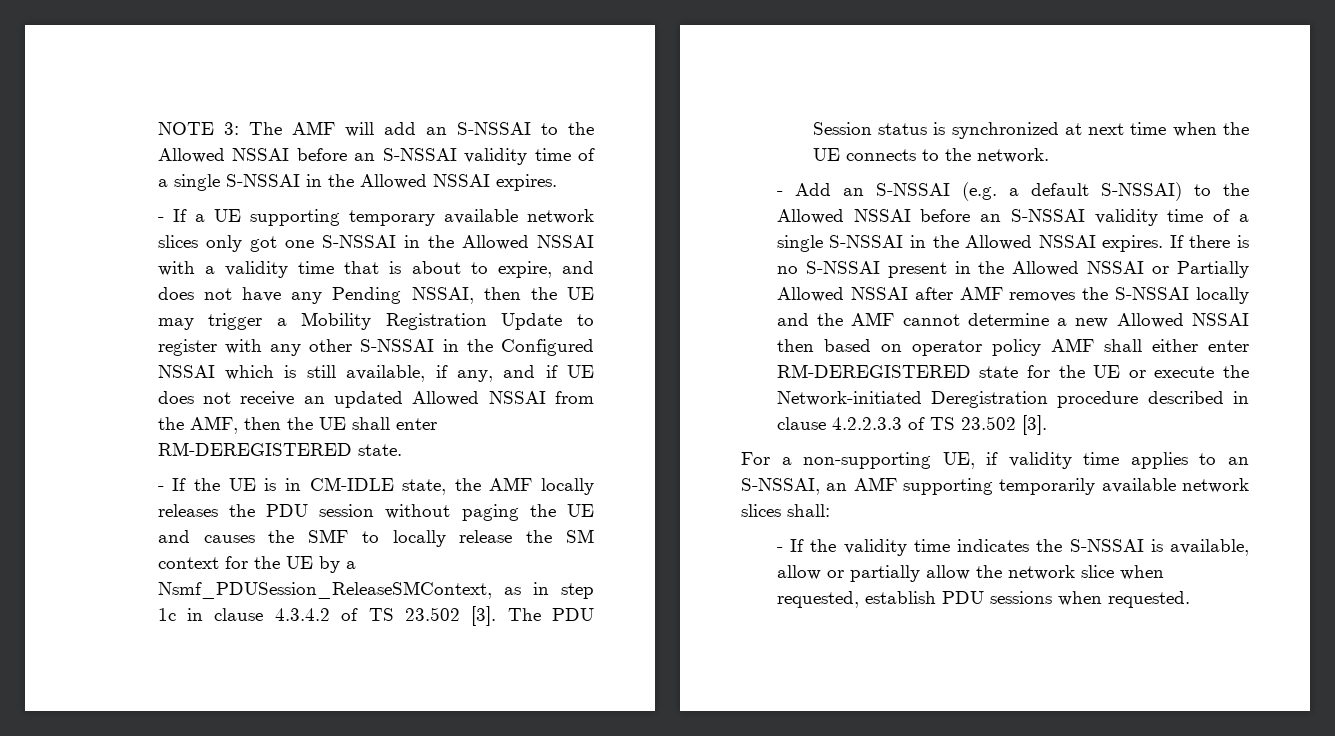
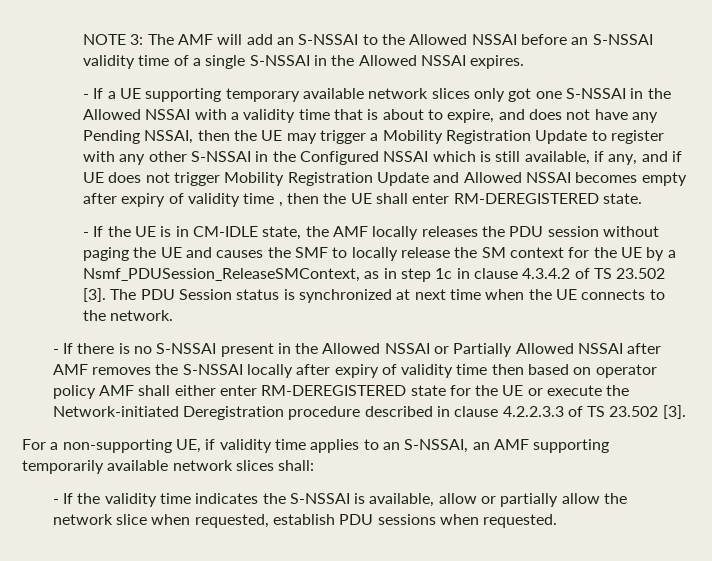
- - If a UE supporting temporary available network slices only got one S-NSSAI in the Allowed NSSAI with a validity time that is about to expire, and does not have any Pending NSSAI, then the UE may trigger a Mobility Registration Update to register with any other S-NSSAI in the Configured NSSAI which is still available, if any, and if UE does not receive an updated Allowed NSSAI from the AMF, then the UE shall enter RM-DEREGISTERED state.
+ - If a UE supporting temporary available network slices only got one S-NSSAI in the Allowed NSSAI with a validity time that is about to expire, and does not have any Pending NSSAI, then the UE may trigger a Mobility Registration Update to register with any other S-NSSAI in the Configured NSSAI which is still available, if any, and if UE does not trigger Mobility Registration Update and Allowed NSSAI becomes empty after expiry of validity time , then the UE shall enter RM-DEREGISTERED state.
- - Add an S-NSSAI (e.g. a default S-NSSAI) to the Allowed NSSAI before an S-NSSAI validity time of a single S-NSSAI in the Allowed NSSAI expires. If there is no S-NSSAI present in the Allowed NSSAI or Partially Allowed NSSAI after AMF removes the S-NSSAI locally and the AMF cannot determine a new Allowed NSSAI then based on operator policy AMF shall either enter RM-DEREGISTERED state for the UE or execute the Network-initiated Deregistration procedure described in clause 4.2.2.3.3 of TS 23.502 [3].
+ - If there is no S-NSSAI present in the Allowed NSSAI or Partially Allowed NSSAI after AMF removes the S-NSSAI locally after expiry of validity time then based on operator policy AMF shall either enter RM-DEREGISTERED state for the UE or execute the Network-initiated Deregistration procedure described in clause 4.2.2.3.3 of TS 23.502 [3].

